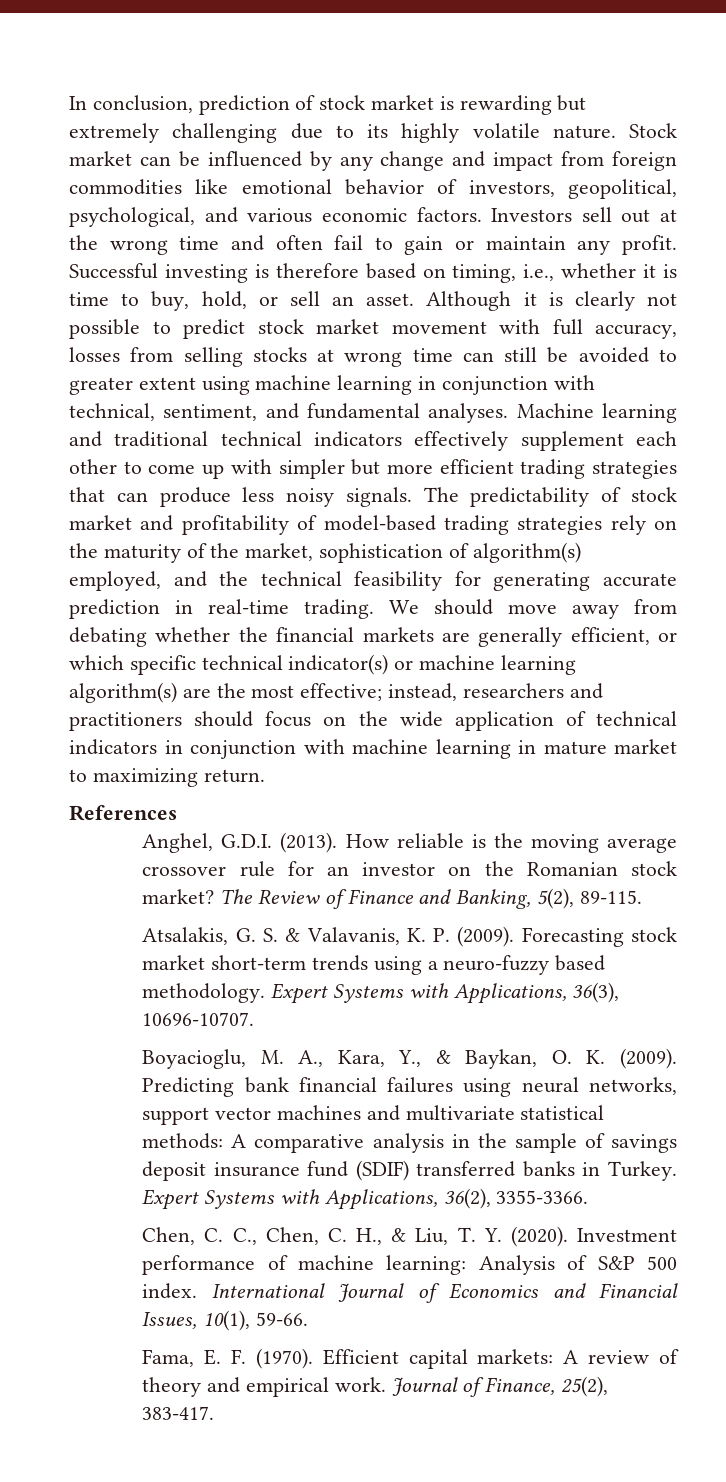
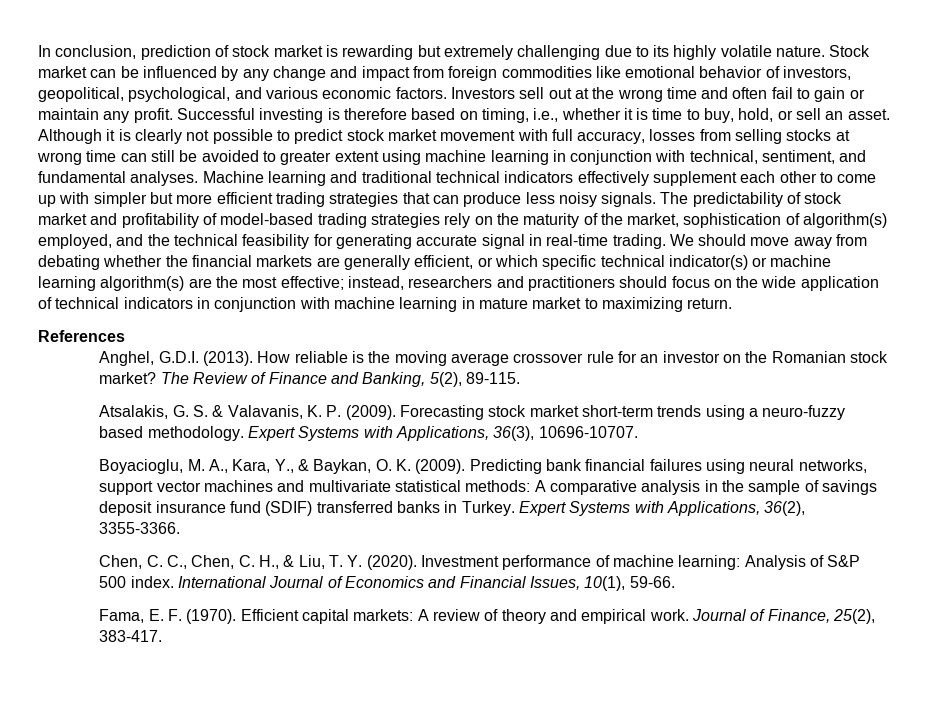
- The predictability of stock market and profitability of model-based trading strategies rely on the maturity of the market, sophistication of algorithm(s) employed, and the technical feasibility for generating accurate prediction in real-time trading.
+ The predictability of stock market and profitability of model-based trading strategies rely on the maturity of the market, sophistication of algorithm(s) employed, and the technical feasibility for generating accurate signal in real-time trading.

